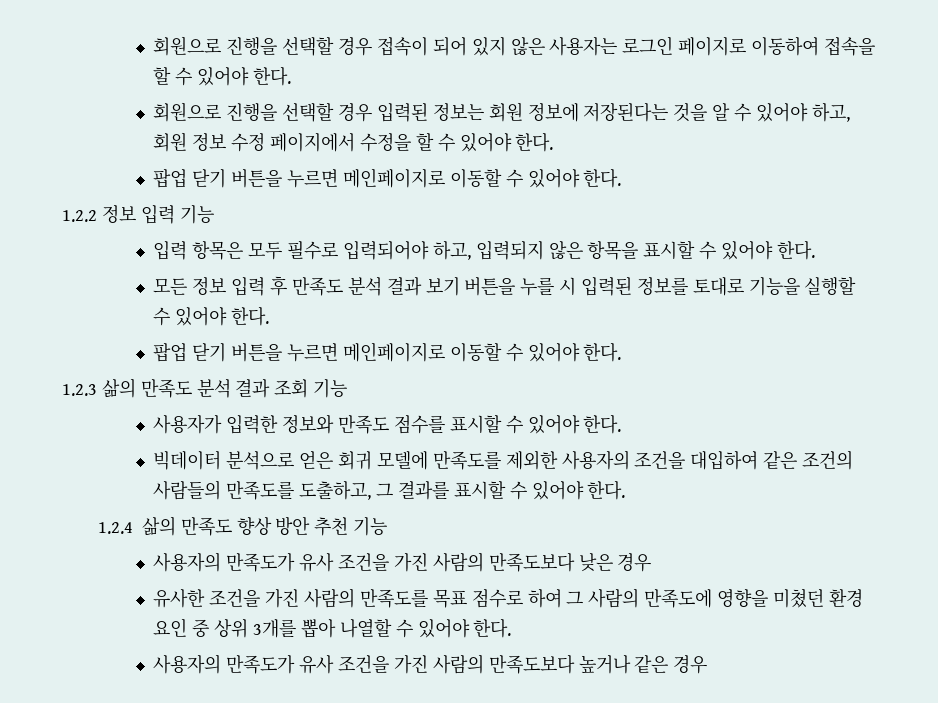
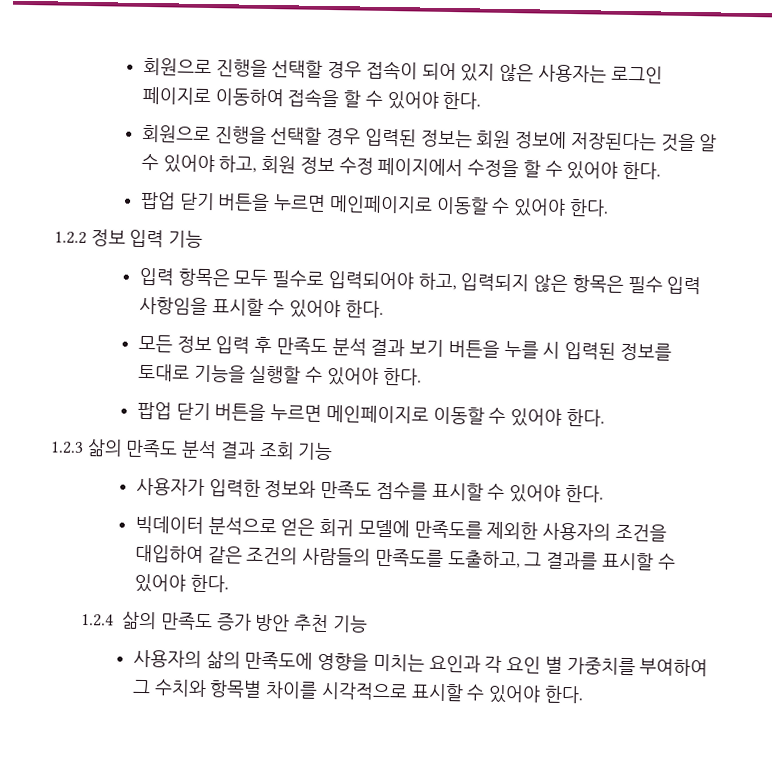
- 입력 항목은 모두 필수로 입력되어야 하고, 입력되지 않은 항목을 표시할 수 있어야 한다.
+ 입력 항목은 모두 필수로 입력되어야 하고, 입력되지 않은 항목은 필수 입력 사항임을 표시할 수 있어야 한다.
- 1.2.4 삶의 만족도 향상 방안 추천 기능
+ 1.2.4 삶의 만족도 증가 방안 추천 기능
- 사용자의 만족도가 유사 조건을 가진 사람의 만족도보다 낮은 경우
- 유사한 조건을 가진 사람의 만족도를 목표 점수로 하여 그 사람의 만족도에 영향을 미쳤던 환경 요인 중 상위 3개를 뽑아 나열할 수 있어야 한다.
- 사용자의 만족도가 유사 조건을 가진 사람의 만족도보다 높거나 같은 경우
+ 사용자의 삶의 만족도에 영향을 미치는 요인과 각 요인 별 가중치를 부여하여 그 수치와 항목별 차이를 시각적으로 표시할 수 있어야 한다.

